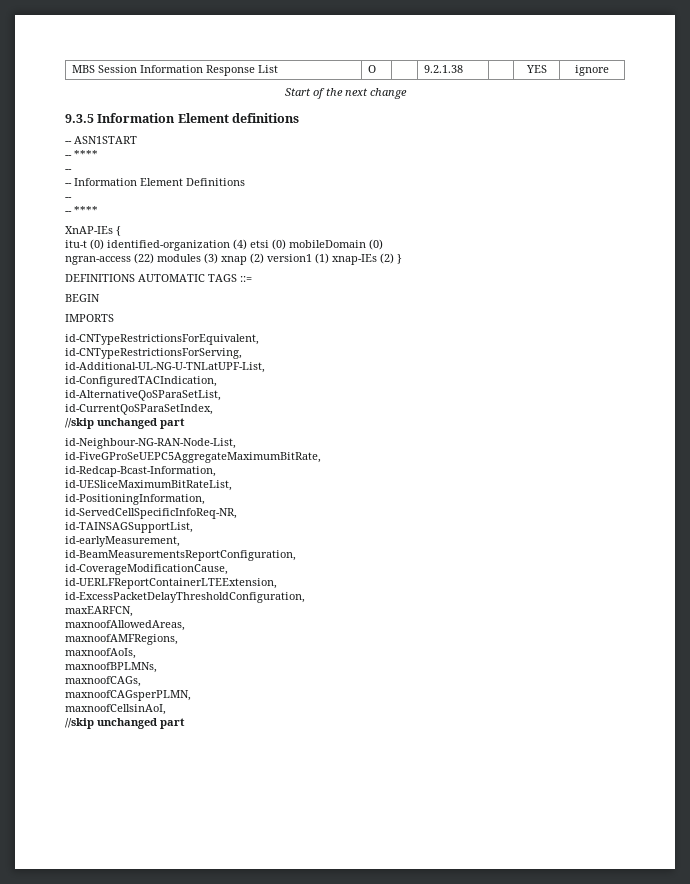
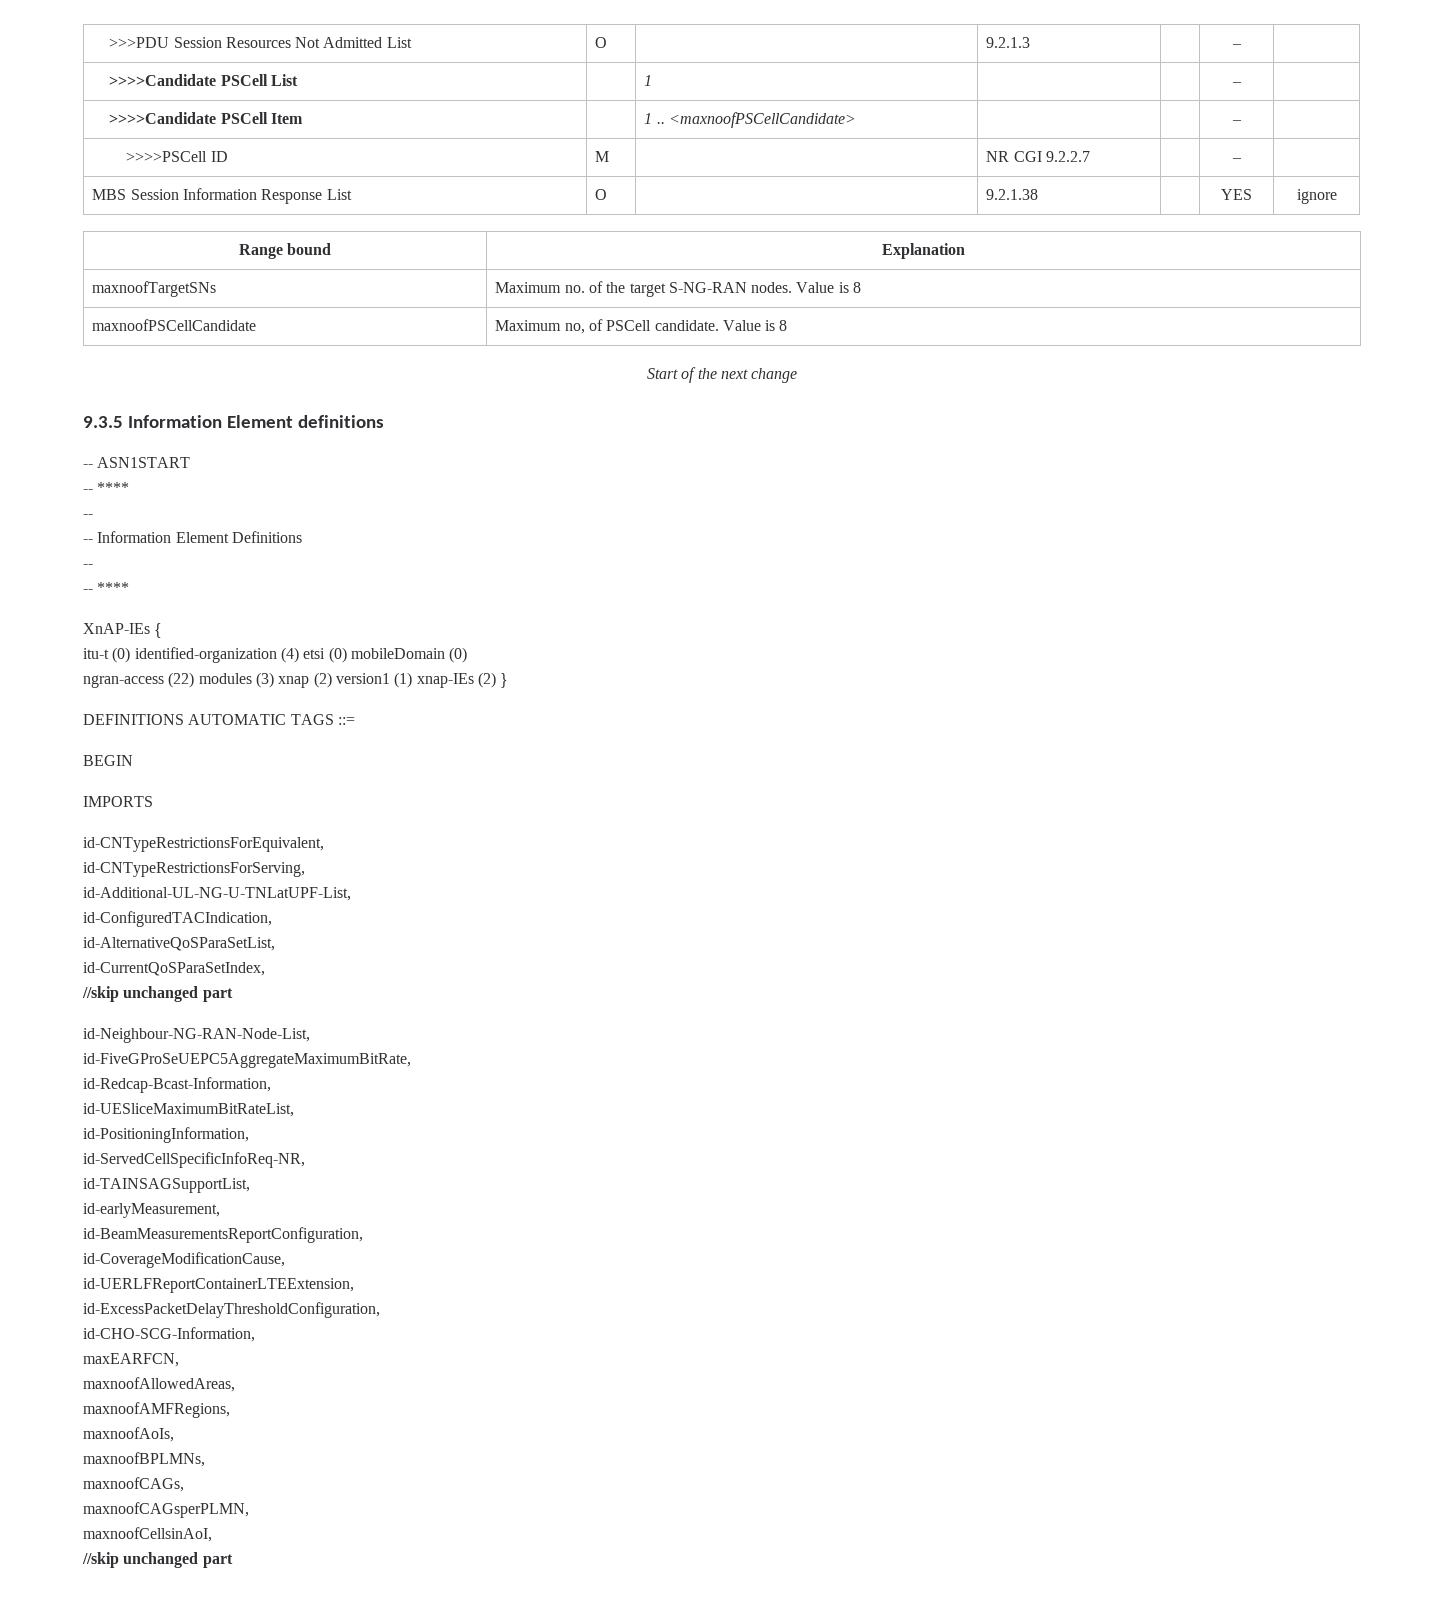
+ >>>PDU Session Resources Not Admitted List | O | | 9.2.1.3 | | – |
+ >>>>Candidate PSCell List | | 1 | | | – |
+ >>>>Candidate PSCell Item | | 1 .. <maxnoofPSCellCandidate> | | | – |
+ >>>>PSCell ID | M | | NR CGI 9.2.2.7 | | – |
+ Range bound | Explanation
+ maxnoofTargetSNs | Maximum no. of the target S-NG-RAN nodes. Value is 8
+ maxnoofPSCellCandidate | Maximum no, of PSCell candidate. Value is 8
+ id-CHO-SCG-Information,

